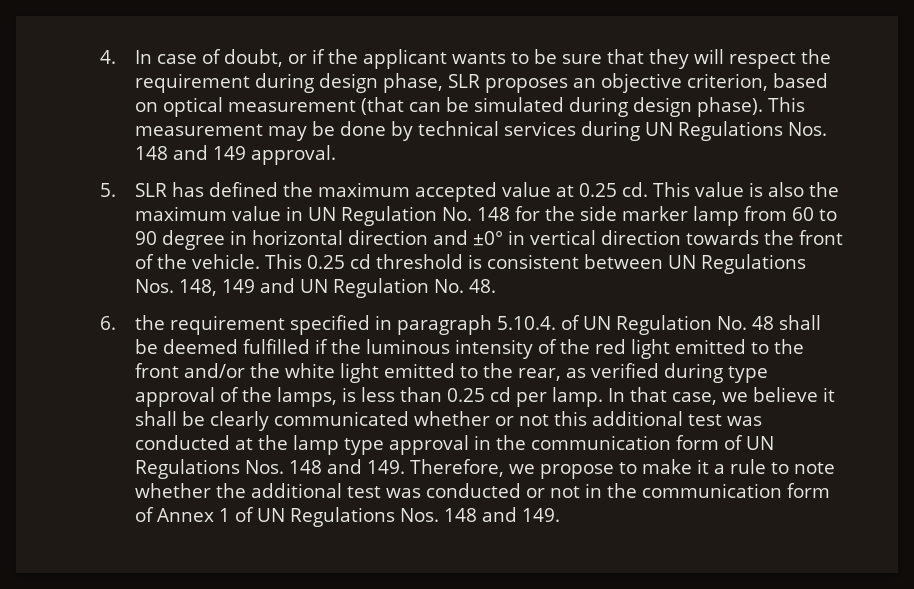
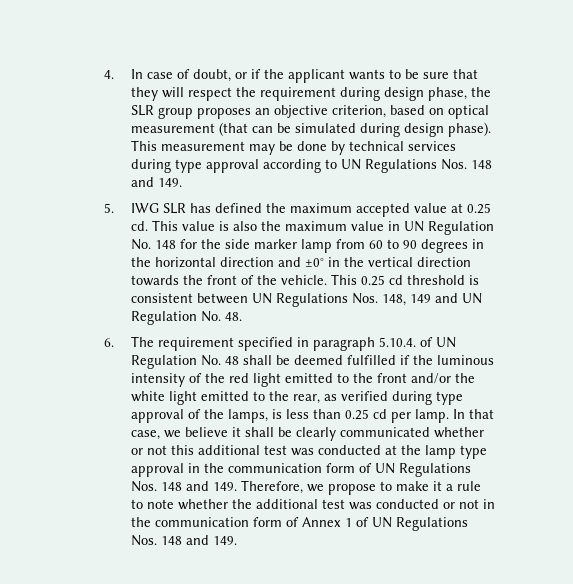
- 4. In case of doubt, or if the applicant wants to be sure that they will respect the requirement during design phase, SLR proposes an objective criterion, based on optical measurement (that can be simulated during design phase).
+ 4. In case of doubt, or if the applicant wants to be sure that they will respect the requirement during design phase, the SLR group proposes an objective criterion, based on optical measurement (that can be simulated during design phase).
- This measurement may be done by technical services during UN Regulations Nos. 148 and 149 approval.
+ This measurement may be done by technical services during type approval according to UN Regulations Nos. 148 and 149.
- 5. SLR has defined the maximum accepted value at 0.25 cd.
+ 5. IWG SLR has defined the maximum accepted value at 0.25 cd.
- This value is also the maximum value in UN Regulation No. 148 for the side marker lamp from 60 to 90 degree in horizontal direction and ±0° in vertical direction towards the front of the vehicle.
+ This value is also the maximum value in UN Regulation No. 148 for the side marker lamp from 60 to 90 degrees in the horizontal direction and ±0° in the vertical direction towards the front of the vehicle.
- 6. the requirement specified in paragraph 5.10.4. of UN Regulation No. 48 shall be deemed fulfilled if the luminous intensity of the red light emitted to the front and/or the white light emitted to the rear, as verified during type approval of the lamps, is less than 0.25 cd per lamp.
+ 6. The requirement specified in paragraph 5.10.4. of UN Regulation No. 48 shall be deemed fulfilled if the luminous intensity of the red light emitted to the front and/or the white light emitted to the rear, as verified during type approval of the lamps, is less than 0.25 cd per lamp.

